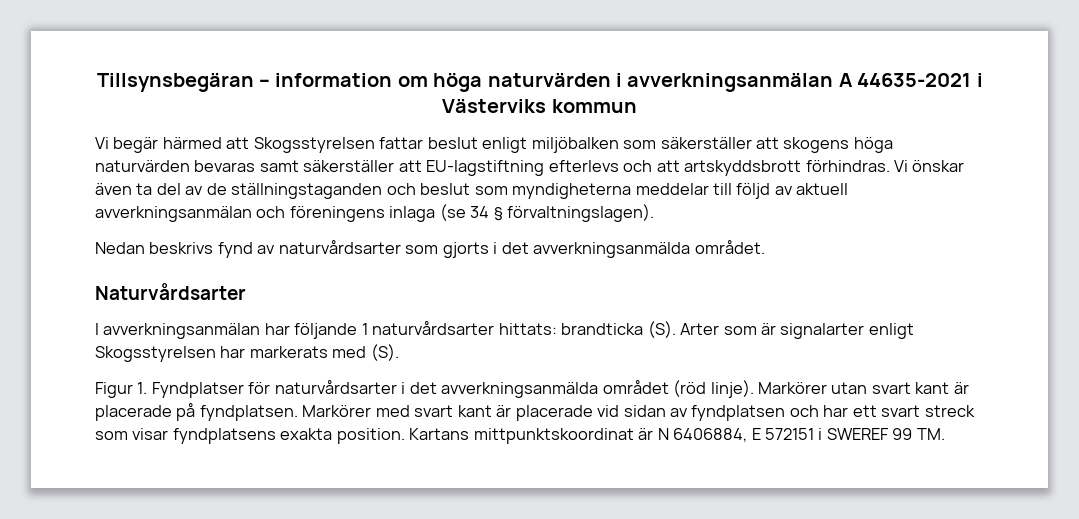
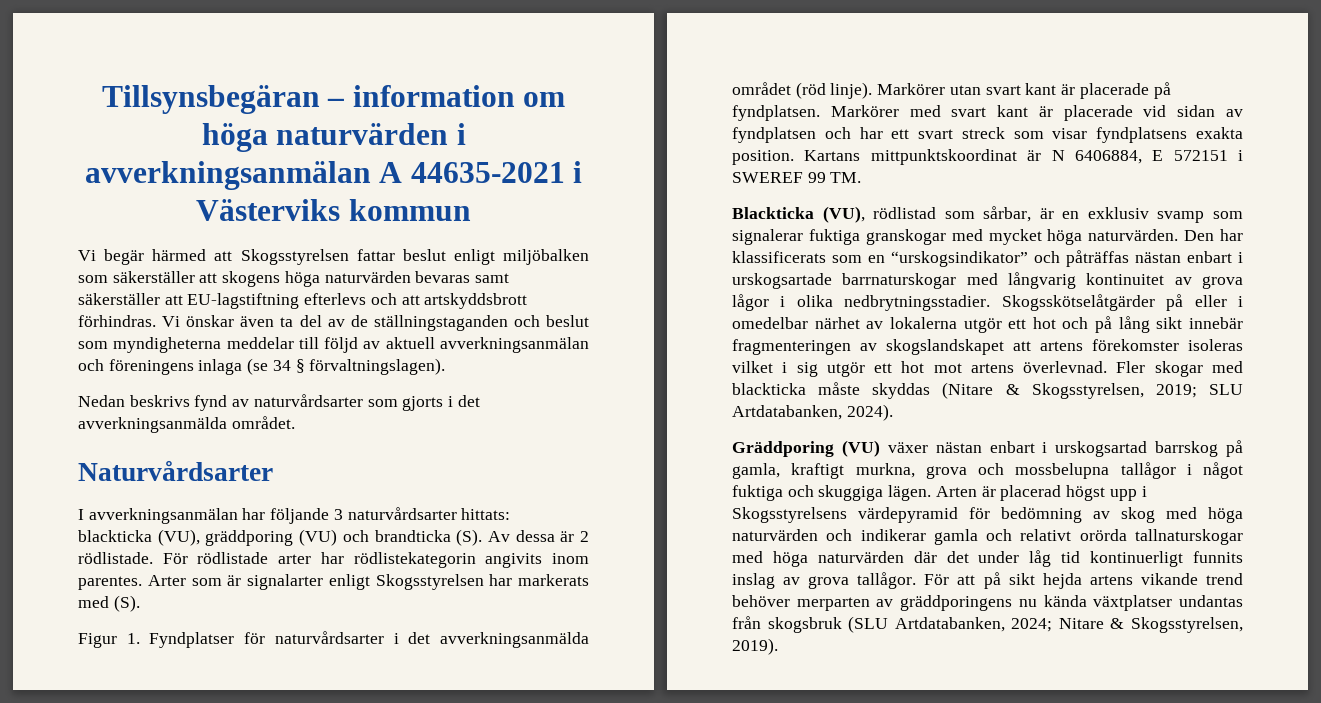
- I avverkningsanmälan har följande 1 naturvårdsarter hittats: brandticka (S). Arter som är signalarter enligt Skogsstyrelsen har markerats med (S).
+ I avverkningsanmälan har följande 3 naturvårdsarter hittats: blackticka (VU), gräddporing (VU) och brandticka (S). Av dessa är 2 rödlistade. För rödlistade arter har rödlistekategorin angivits inom parentes. Arter som är signalarter enligt Skogsstyrelsen har markerats med (S).
+ Blackticka (VU), rödlistad som sårbar, är en exklusiv svamp som signalerar fuktiga granskogar med mycket höga naturvärden. Den har klassificerats som en “urskogsindikator” och påträffas nästan enbart i urskogsartade barrnaturskogar med långvarig kontinuitet av grova lågor i olika nedbrytningsstadier. Skogsskötselåtgärder på eller i omedelbar närhet av lokalerna utgör ett hot och på lång sikt innebär fragmenteringen av skogslandskapet att artens förekomster isoleras vilket i sig utgör ett hot mot artens överlevnad. Fler skogar med blackticka måste skyddas (Nitare & Skogsstyrelsen, 2019; SLU Artdatabanken, 2024).
+ Gräddporing (VU) växer nästan enbart i urskogsartad barrskog på gamla, kraftigt murkna, grova och mossbelupna tallågor i något fuktiga och skuggiga lägen. Arten är placerad högst upp i Skogsstyrelsens värdepyramid för bedömning av skog med höga naturvärden och indikerar gamla och relativt orörda tallnaturskogar med höga naturvärden där det under låg tid kontinuerligt funnits inslag av grova tallågor. För att på sikt hejda artens vikande trend behöver merparten av gräddporingens nu kända växtplatser undantas från skogsbruk (SLU Artdatabanken, 2024; Nitare & Skogsstyrelsen, 2019).

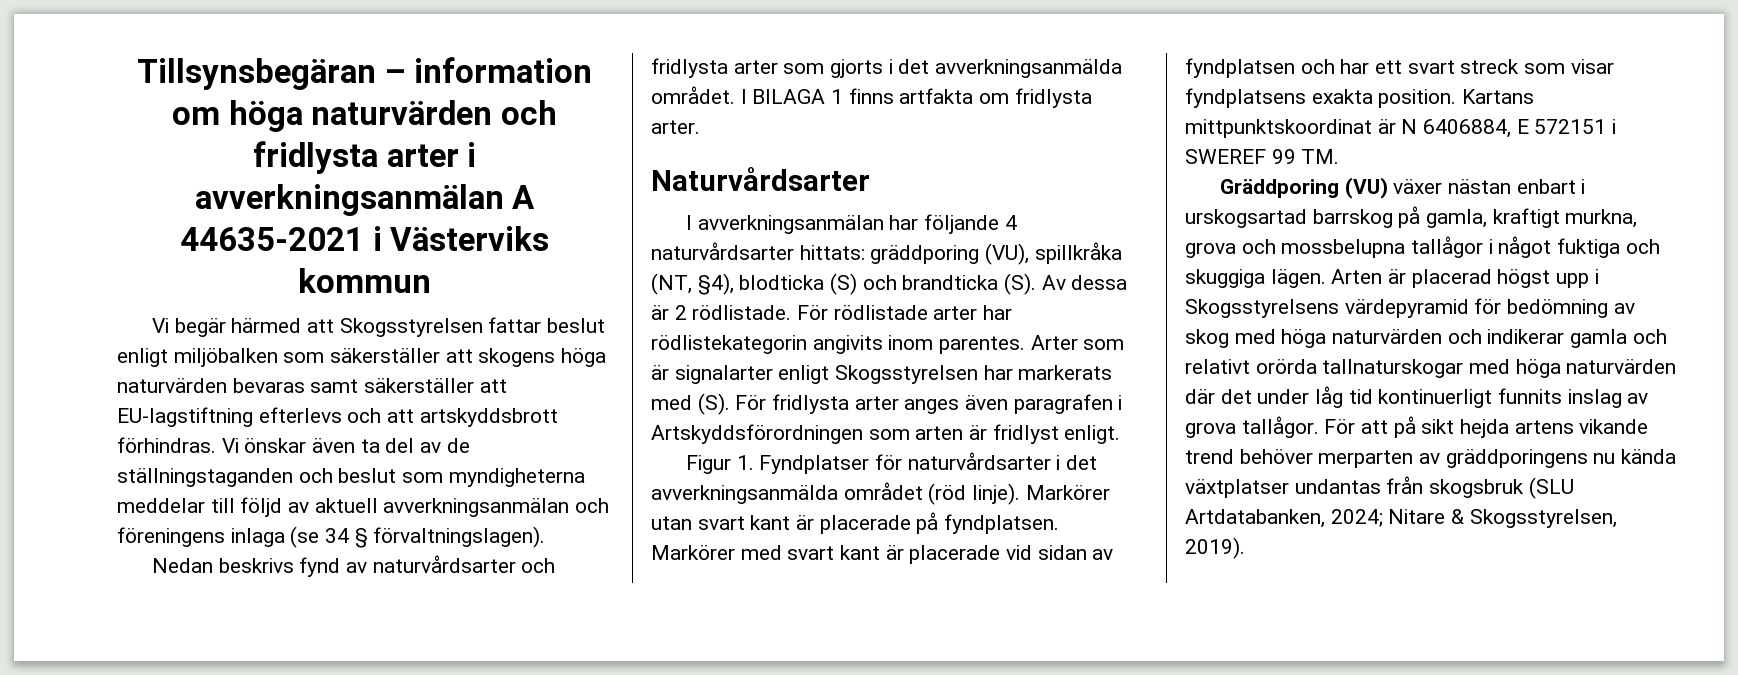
- Tillsynsbegäran – information om höga naturvärden i avverkningsanmälan A 44635-2021 i Västerviks kommun
+ Tillsynsbegäran – information om höga naturvärden och fridlysta arter i avverkningsanmälan A 44635-2021 i Västerviks kommun
- Nedan beskrivs fynd av naturvårdsarter som gjorts i det avverkningsanmälda området.
+ Nedan beskrivs fynd av naturvårdsarter och fridlysta arter som gjorts i det avverkningsanmälda området. I BILAGA 1 finns artfakta om fridlysta arter.
- I avverkningsanmälan har följande 3 naturvårdsarter hittats: blackticka (VU), gräddporing (VU) och brandticka (S). Av dessa är 2 rödlistade.
+ I avverkningsanmälan har följande 4 naturvårdsarter hittats: gräddporing (VU), spillkråka (NT, §4), blodticka (S) och brandticka (S). Av dessa är 2 rödlistade.
- Arter som är signalarter enligt Skogsstyrelsen har markerats med (S).
+ Arter som är signalarter enligt Skogsstyrelsen har markerats med (S). För fridlysta arter anges även paragrafen i Artskyddsförordningen som arten är fridlyst enligt.
- Blackticka (VU), rödlistad som sårbar, är en exklusiv svamp som signalerar fuktiga granskogar med mycket höga naturvärden. Den har klassificerats som en “urskogsindikator” och påträffas nästan enbart i urskogsartade barrnaturskogar med långvarig kontinuitet av grova lågor i olika nedbrytningsstadier. Skogsskötselåtgärder på eller i omedelbar närhet av lokalerna utgör ett hot och på lång sikt innebär fragmenteringen av skogslandskapet att artens förekomster isoleras vilket i sig utgör ett hot mot artens överlevnad. Fler skogar med blackticka måste skyddas (Nitare & Skogsstyrelsen, 2019; SLU Artdatabanken, 2024).

